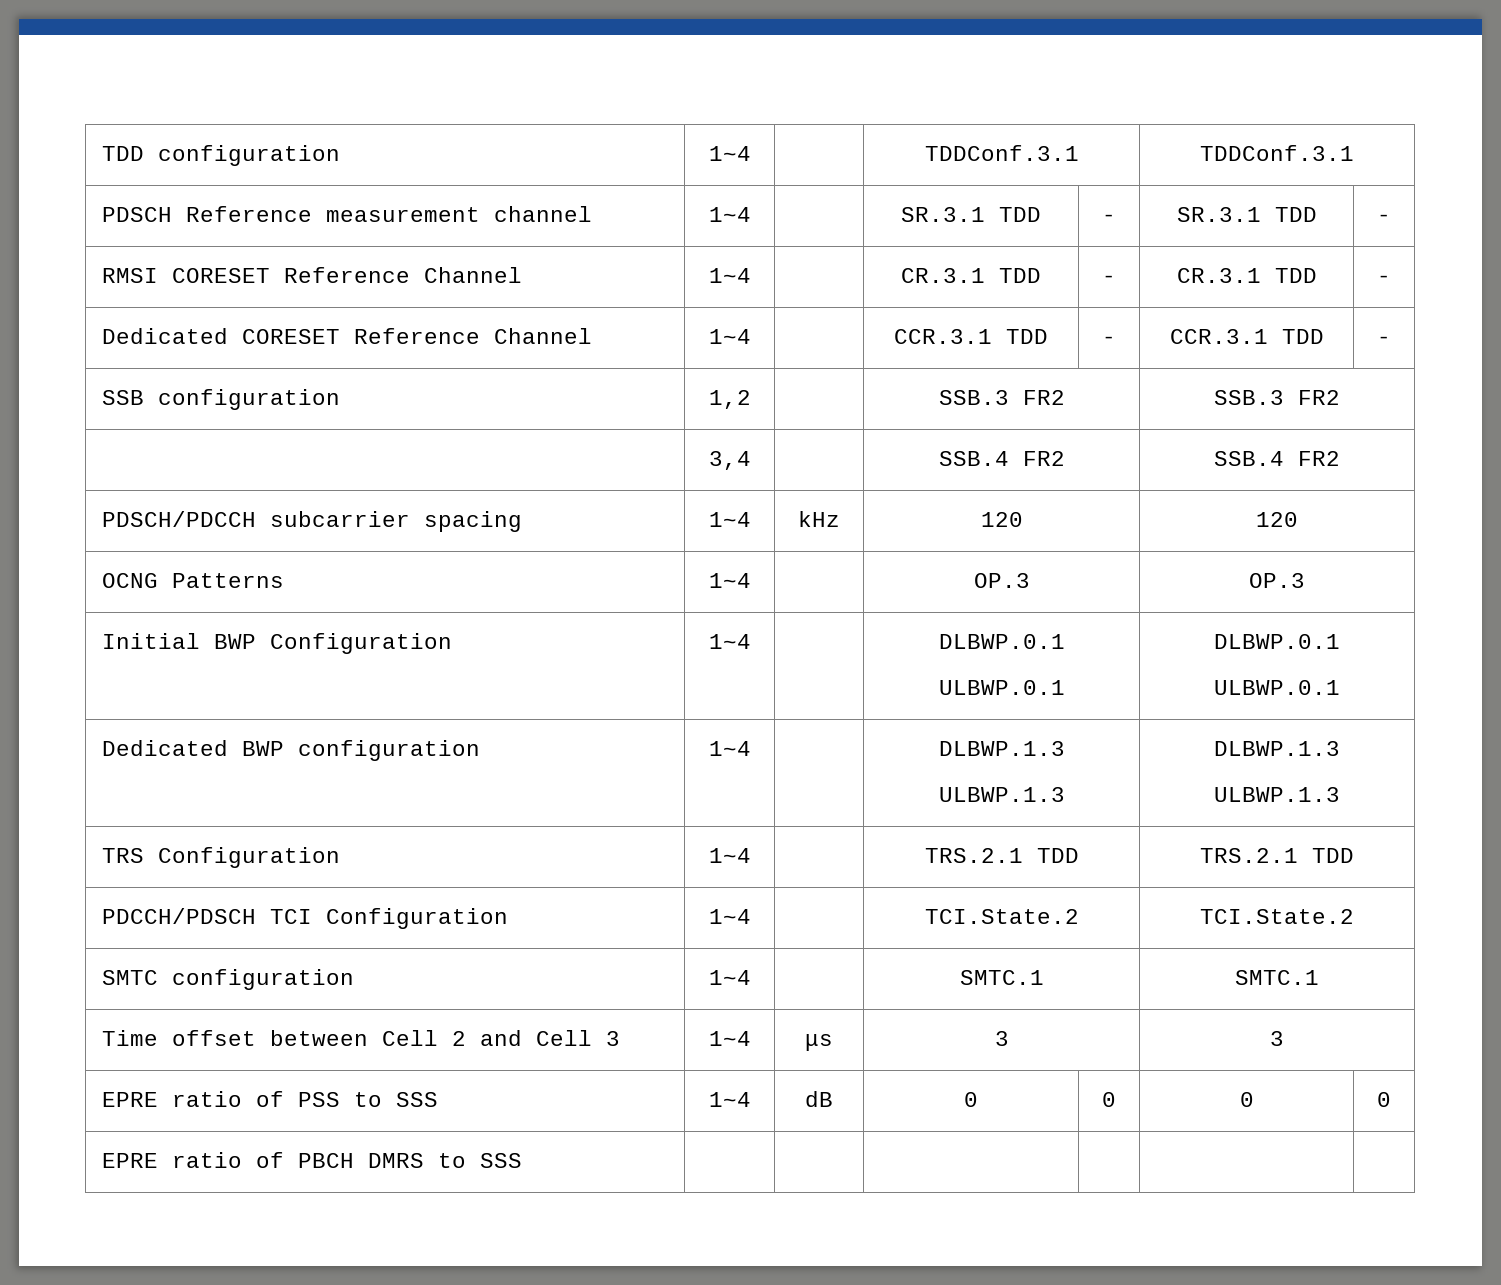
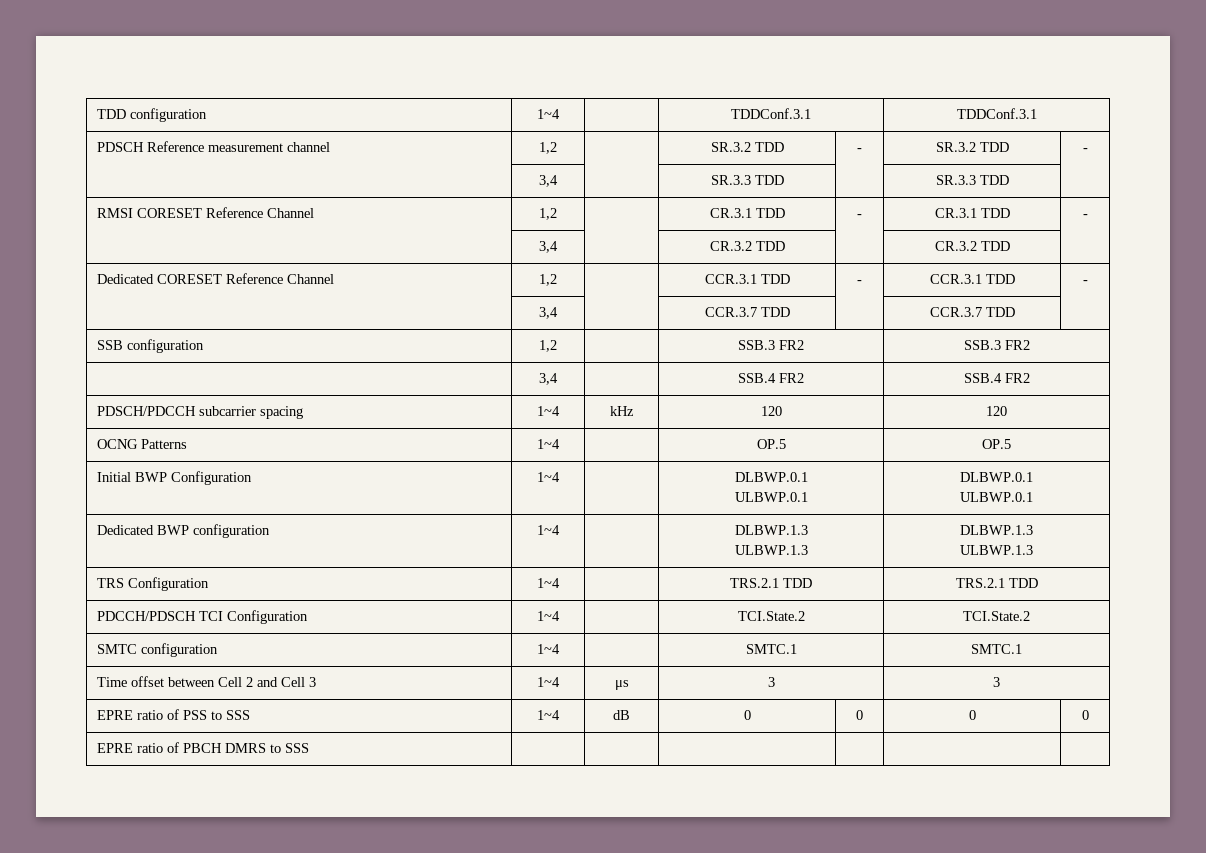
- PDSCH Reference measurement channel | 1~4 | | SR.3.1 TDD | - | SR.3.1 TDD | -
+ PDSCH Reference measurement channel | 1,2 | | SR.3.2 TDD | - | SR.3.2 TDD | -
+ | 3,4 | | SR.3.3 TDD | | SR.3.3 TDD |
- RMSI CORESET Reference Channel | 1~4 | | CR.3.1 TDD | - | CR.3.1 TDD | -
+ RMSI CORESET Reference Channel | 1,2 | | CR.3.1 TDD | - | CR.3.1 TDD | -
+ | 3,4 | | CR.3.2 TDD | | CR.3.2 TDD |
- Dedicated CORESET Reference Channel | 1~4 | | CCR.3.1 TDD | - | CCR.3.1 TDD | -
+ Dedicated CORESET Reference Channel | 1,2 | | CCR.3.1 TDD | - | CCR.3.1 TDD | -
+ | 3,4 | | CCR.3.7 TDD | | CCR.3.7 TDD |
- OCNG Patterns | 1~4 | | OP.3 | OP.3
+ OCNG Patterns | 1~4 | | OP.5 | OP.5

